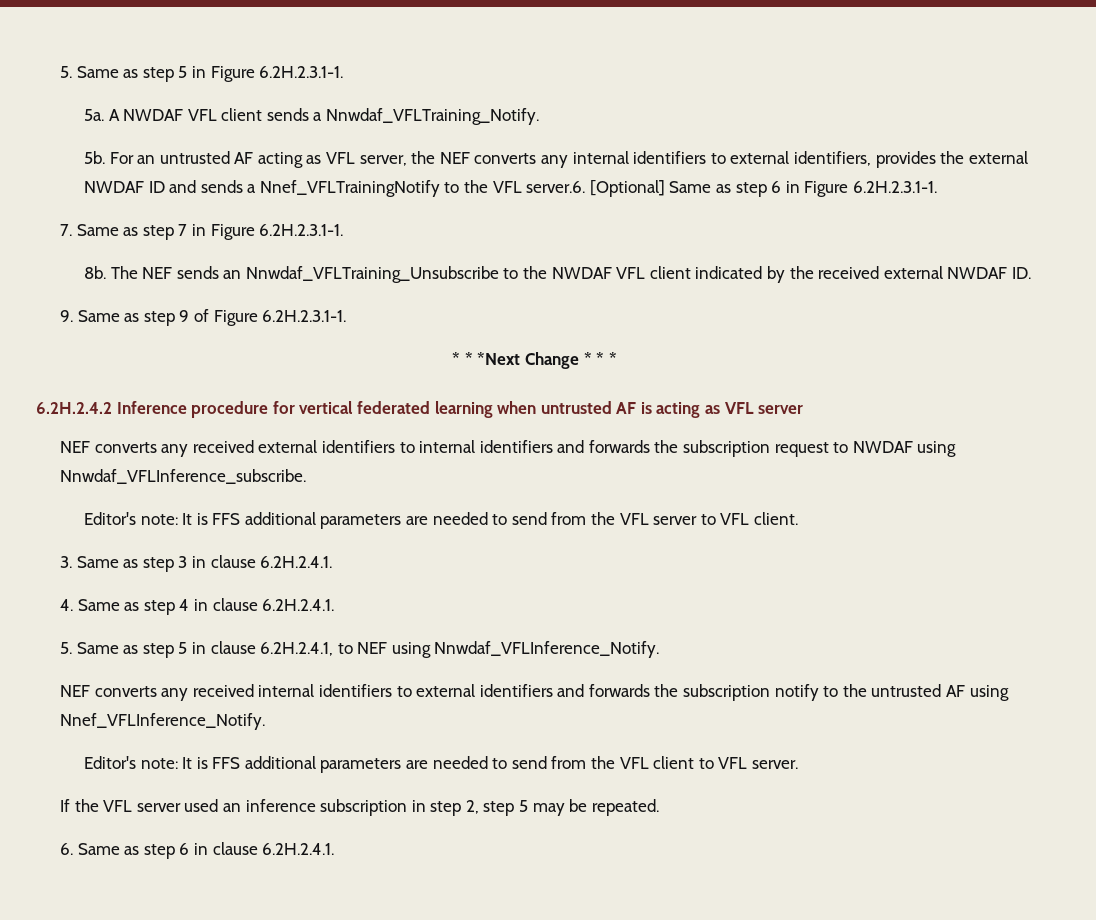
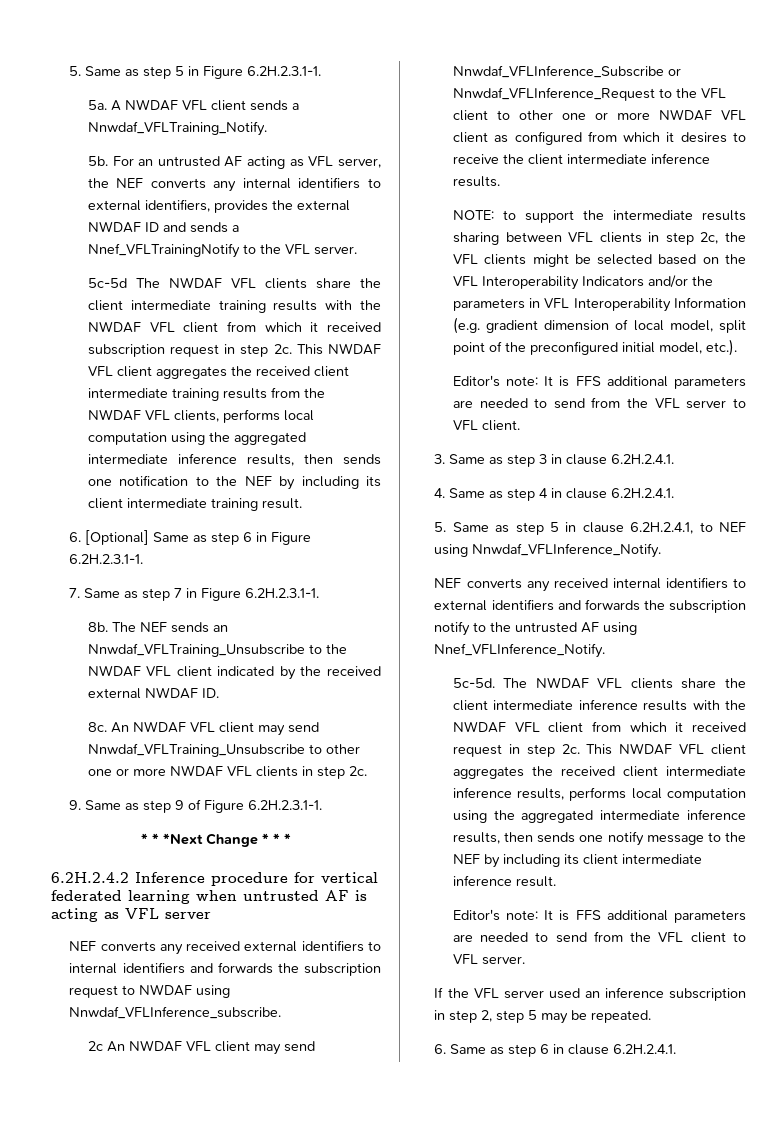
- For an untrusted AF acting as VFL server, the NEF converts any internal identifiers to external identifiers, provides the external NWDAF ID and sends a Nnef_VFLTrainingNotify to the VFL server.6. [Optional] Same as step 6 in Figure 6.2H.2.3.1-1.
+ For an untrusted AF acting as VFL server, the NEF converts any internal identifiers to external identifiers, provides the external NWDAF ID and sends a Nnef_VFLTrainingNotify to the VFL server.
+ 5c-5d The NWDAF VFL clients share the client intermediate training results with the NWDAF VFL client from which it received subscription request in step 2c. This NWDAF VFL client aggregates the received client intermediate training results from the NWDAF VFL clients, performs local computation using the aggregated intermediate inference results, then sends one notification to the NEF by including its client intermediate training result.
+ 6. [Optional] Same as step 6 in Figure 6.2H.2.3.1-1.
+ 8c. An NWDAF VFL client may send Nnwdaf_VFLTraining_Unsubscribe to other one or more NWDAF VFL clients in step 2c.
+ 2c An NWDAF VFL client may send Nnwdaf_VFLInference_Subscribe or Nnwdaf_VFLInference_Request to the VFL client to other one or more NWDAF VFL client as configured from which it desires to receive the client intermediate inference results.
+ NOTE: to support the intermediate results sharing between VFL clients in step 2c, the VFL clients might be selected based on the VFL Interoperability Indicators and/or the parameters in VFL Interoperability Information (e.g. gradient dimension of local model, split point of the preconfigured initial model, etc.).
+ 5c-5d. The NWDAF VFL clients share the client intermediate inference results with the NWDAF VFL client from which it received request in step 2c. This NWDAF VFL client aggregates the received client intermediate inference results, performs local computation using the aggregated intermediate inference results, then sends one notify message to the NEF by including its client intermediate inference result.

